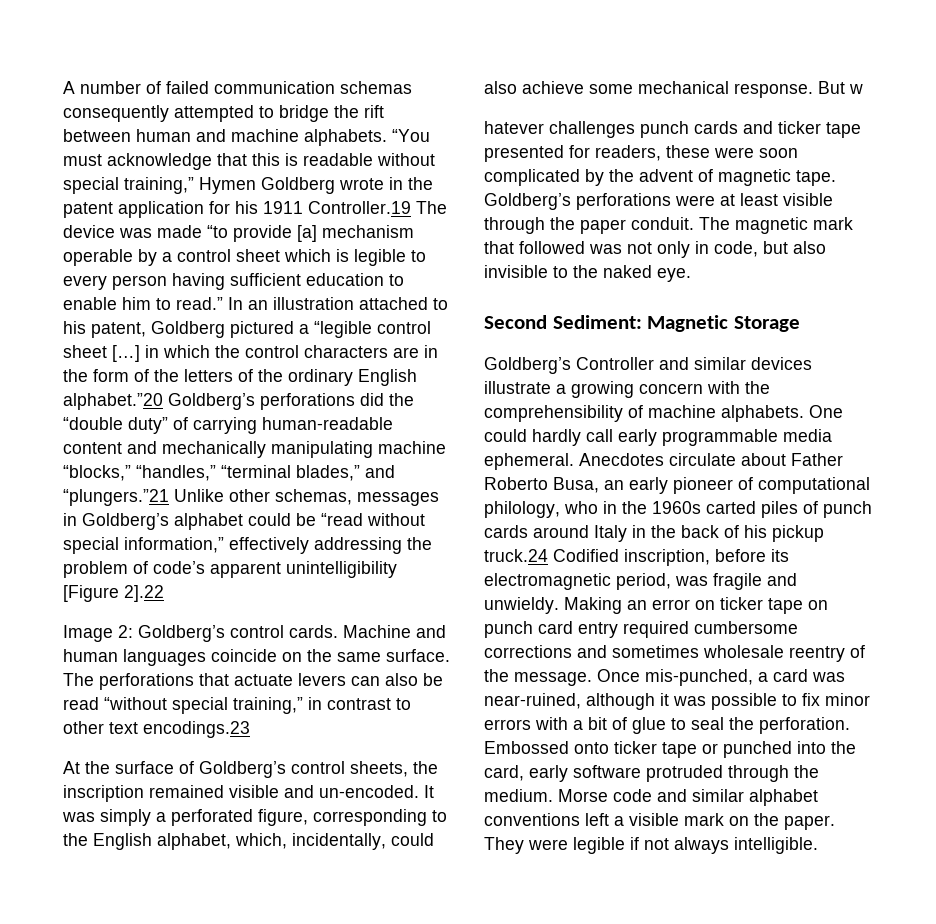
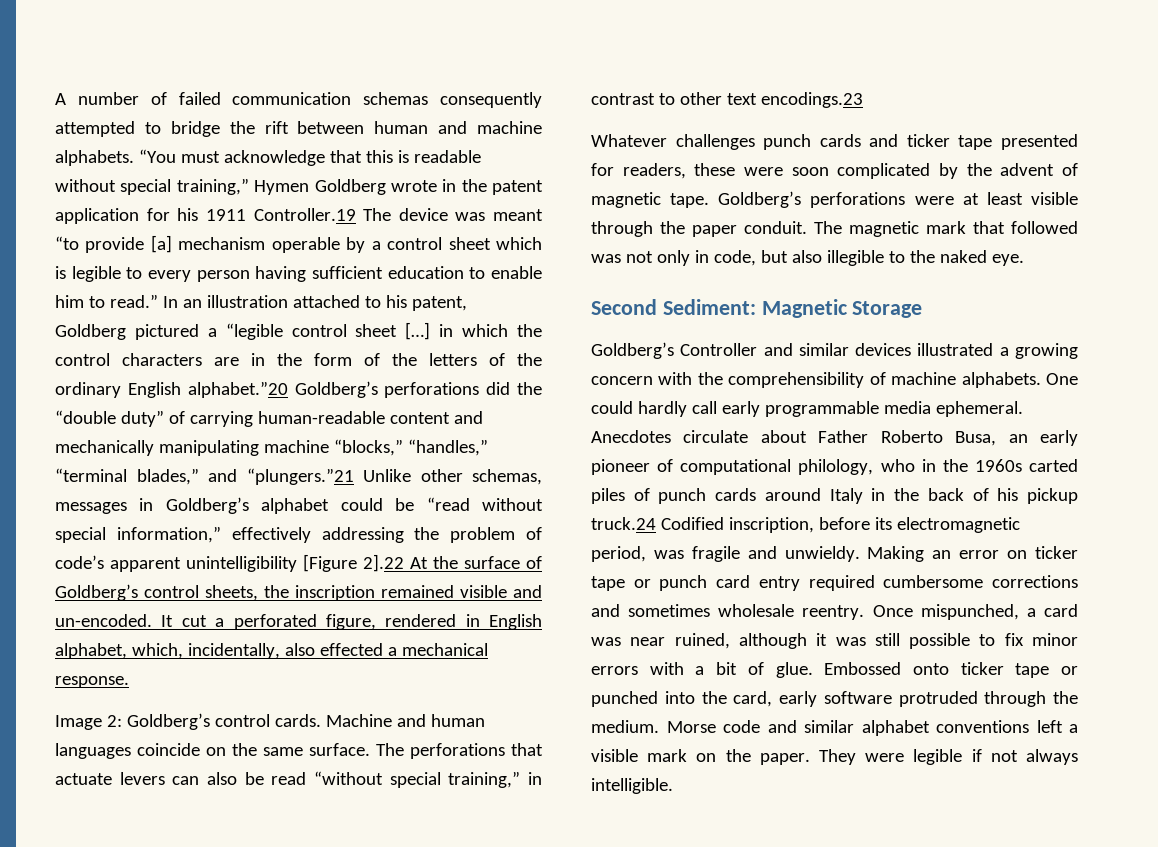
- “You must acknowledge that this is readable without special training,” Hymen Goldberg wrote in the patent application for his 1911 Controller.19 The device was made “to provide [a] mechanism operable by a control sheet which is legible to every person having sufficient education to enable him to read.”
+ “You must acknowledge that this is readable without special training,” Hymen Goldberg wrote in the patent application for his 1911 Controller.19 The device was meant “to provide [a] mechanism operable by a control sheet which is legible to every person having sufficient education to enable him to read.”
- In an illustration attached to his patent, Goldberg pictured a “legible control sheet […] in which the control characters are in the form of the letters of the ordinary English alphabet.”20 Goldberg’s perforations did the “double duty” of carrying human-readable content and mechanically manipulating machine “blocks,” “handles,” “terminal blades,” and “plungers.”21 Unlike other schemas, messages in Goldberg’s alphabet could be “read without special information,” effectively addressing the problem of code’s apparent unintelligibility [Figure 2].22
+ In an illustration attached to his patent, Goldberg pictured a “legible control sheet […] in which the control characters are in the form of the letters of the ordinary English alphabet.”20 Goldberg’s perforations did the “double duty” of carrying human-readable content and mechanically manipulating machine “blocks,” “handles,” “terminal blades,” and “plungers.”21 Unlike other schemas, messages in Goldberg’s alphabet could be “read without special information,” effectively addressing the problem of code’s apparent unintelligibility [Figure 2].22 At the surface of Goldberg’s control sheets, the inscription remained visible and un-encoded. It cut a perforated figure, rendered in English alphabet, which, incidentally, also effected a mechanical response.
- At the surface of Goldberg’s control sheets, the inscription remained visible and un-encoded. It was simply a perforated figure, corresponding to the English alphabet, which, incidentally, could also achieve some mechanical response. But w
- hatever challenges punch cards and ticker tape presented for readers, these were soon complicated by the advent of magnetic tape.
+ Whatever challenges punch cards and ticker tape presented for readers, these were soon complicated by the advent of magnetic tape.
- The magnetic mark that followed was not only in code, but also invisible to the naked eye.
+ The magnetic mark that followed was not only in code, but also illegible to the naked eye.
- Goldberg’s Controller and similar devices illustrate a growing concern with the comprehensibility of machine alphabets.
+ Goldberg’s Controller and similar devices illustrated a growing concern with the comprehensibility of machine alphabets.
- Making an error on ticker tape on punch card entry required cumbersome corrections and sometimes wholesale reentry of the message. Once mis-punched, a card was near-ruined, although it was possible to fix minor errors with a bit of glue to seal the perforation.
+ Making an error on ticker tape or punch card entry required cumbersome corrections and sometimes wholesale reentry. Once mispunched, a card was near ruined, although it was still possible to fix minor errors with a bit of glue.

